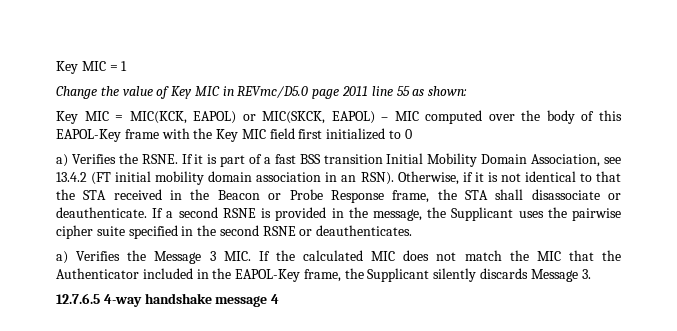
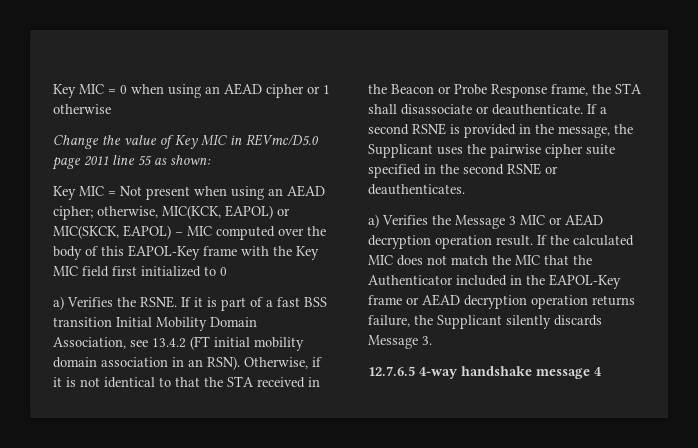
- Key MIC = 1
+ Key MIC = 0 when using an AEAD cipher or 1 otherwise
- Key MIC = MIC(KCK, EAPOL) or MIC(SKCK, EAPOL) – MIC computed over the body of this EAPOL-Key frame with the Key MIC field first initialized to 0
+ Key MIC = Not present when using an AEAD cipher; otherwise, MIC(KCK, EAPOL) or MIC(SKCK, EAPOL) – MIC computed over the body of this EAPOL-Key frame with the Key MIC field first initialized to 0
- a) Verifies the Message 3 MIC. If the calculated MIC does not match the MIC that the Authenticator included in the EAPOL-Key frame, the Supplicant silently discards Message 3.
+ a) Verifies the Message 3 MIC or AEAD decryption operation result. If the calculated MIC does not match the MIC that the Authenticator included in the EAPOL-Key frame or AEAD decryption operation returns failure, the Supplicant silently discards Message 3.

